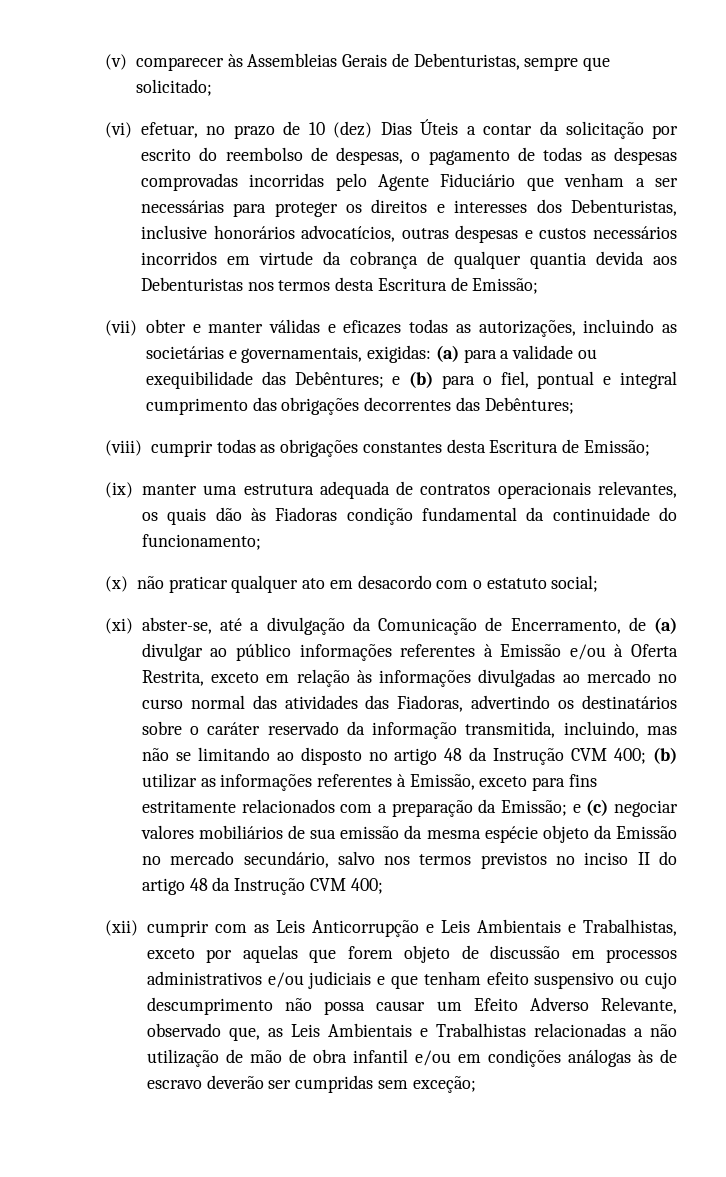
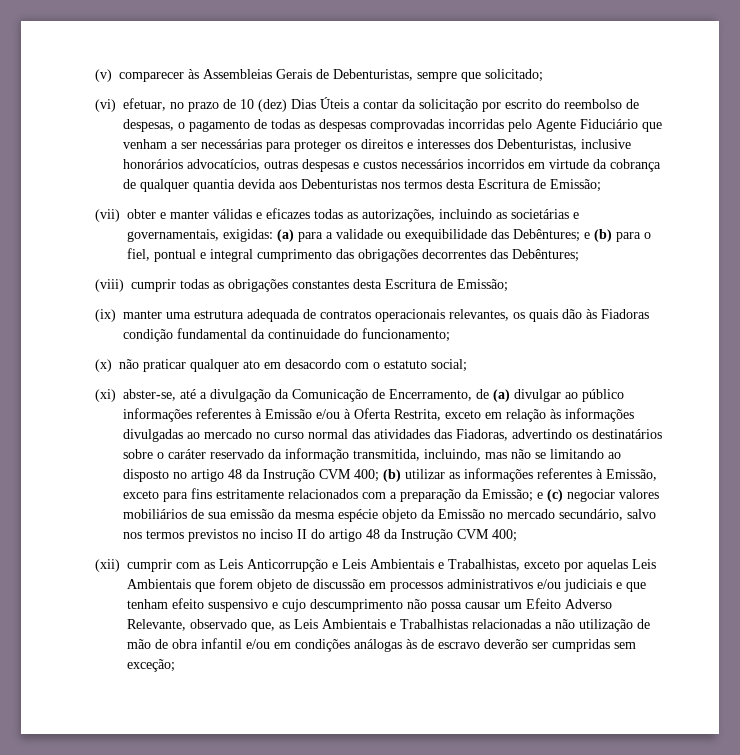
- (xii) cumprir com as Leis Anticorrupção e Leis Ambientais e Trabalhistas, exceto por aquelas que forem objeto de discussão em processos administrativos e/ou judiciais e que tenham efeito suspensivo ou cujo descumprimento não possa causar um Efeito Adverso Relevante, observado que, as Leis Ambientais e Trabalhistas relacionadas a não utilização de mão de obra infantil e/ou em condições análogas às de escravo deverão ser cumpridas sem exceção;
+ (xii) cumprir com as Leis Anticorrupção e Leis Ambientais e Trabalhistas, exceto por aquelas Leis Ambientais que forem objeto de discussão em processos administrativos e/ou judiciais e que tenham efeito suspensivo e cujo descumprimento não possa causar um Efeito Adverso Relevante, observado que, as Leis Ambientais e Trabalhistas relacionadas a não utilização de mão de obra infantil e/ou em condições análogas às de escravo deverão ser cumpridas sem exceção;

